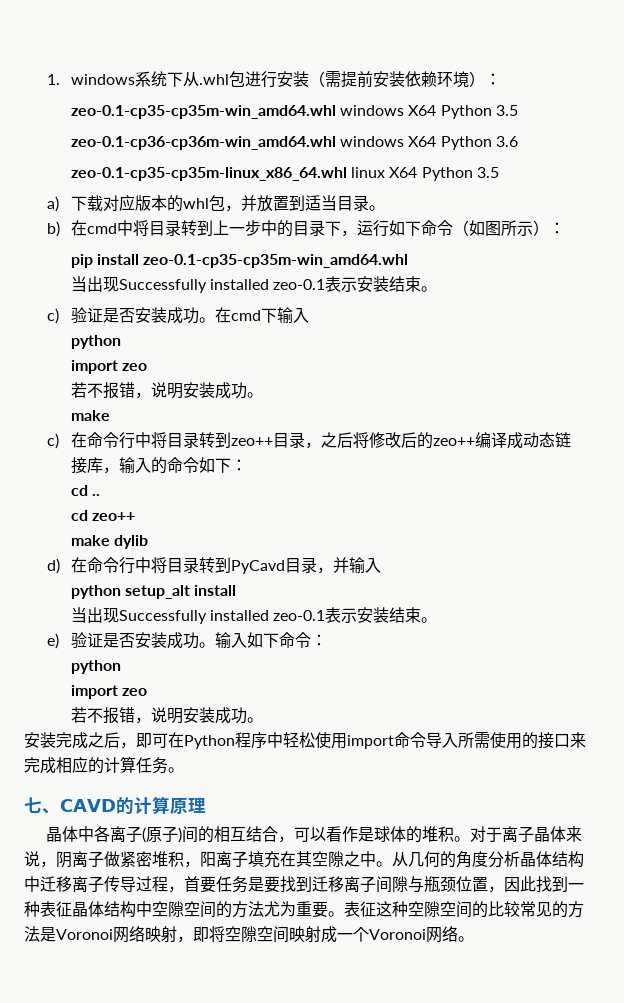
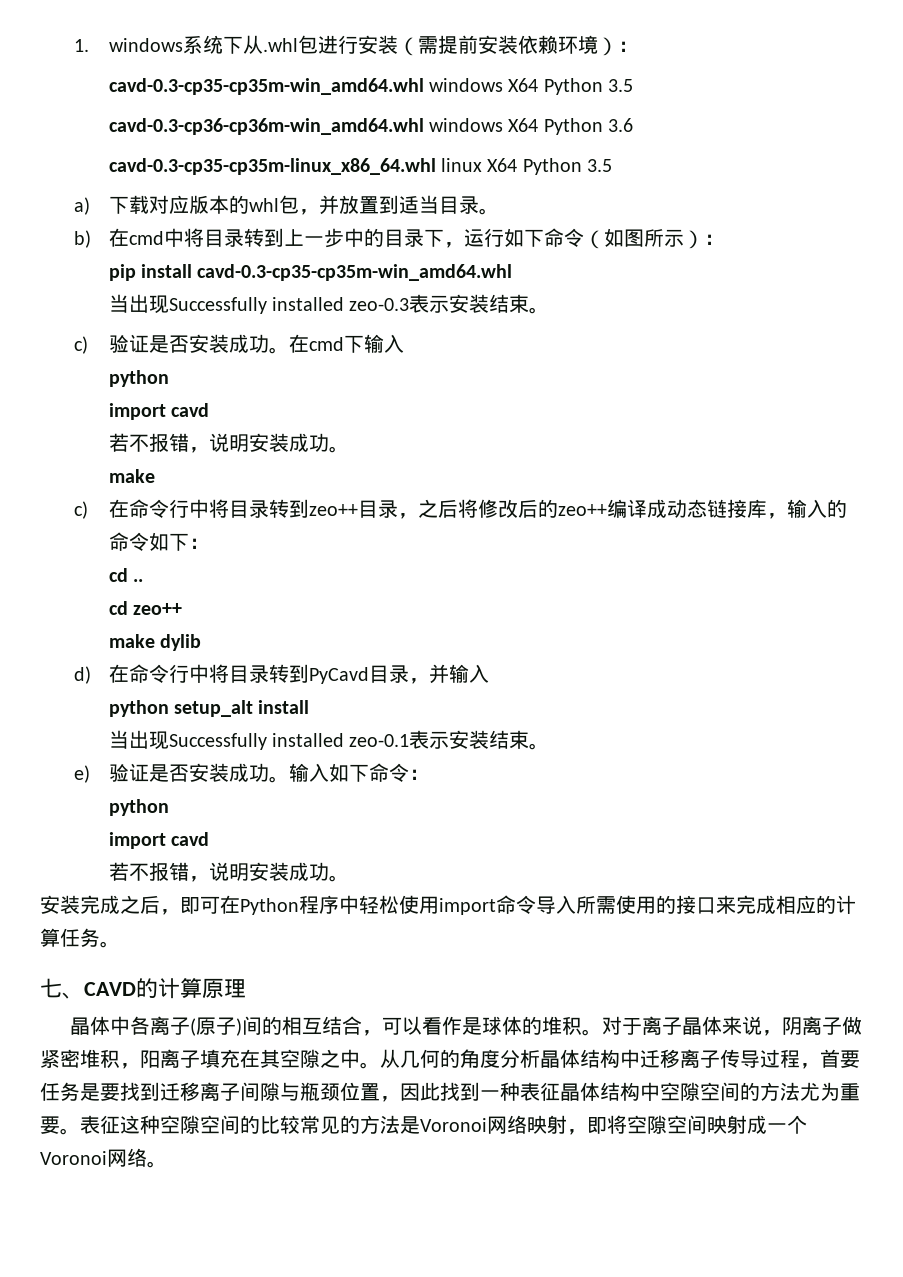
- zeo-0.1-cp35-cp35m-win_amd64.whl windows X64 Python 3.5
+ cavd-0.3-cp35-cp35m-win_amd64.whl windows X64 Python 3.5
- zeo-0.1-cp36-cp36m-win_amd64.whl windows X64 Python 3.6
+ cavd-0.3-cp36-cp36m-win_amd64.whl windows X64 Python 3.6
- zeo-0.1-cp35-cp35m-linux_x86_64.whl linux X64 Python 3.5
+ cavd-0.3-cp35-cp35m-linux_x86_64.whl linux X64 Python 3.5
- pip install zeo-0.1-cp35-cp35m-win_amd64.whl
- 当出现Successfully installed zeo-0.1表示安装结束。
+ pip install cavd-0.3-cp35-cp35m-win_amd64.whl
+ 当出现Successfully installed zeo-0.3表示安装结束。
  在cmd下输入
  python
- import zeo
+ import cavd
  输入如下命令：
  python
- import zeo
+ import cavd

